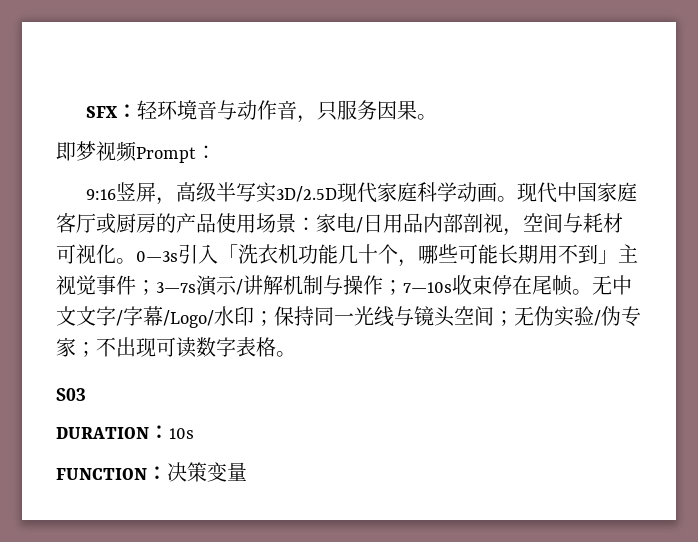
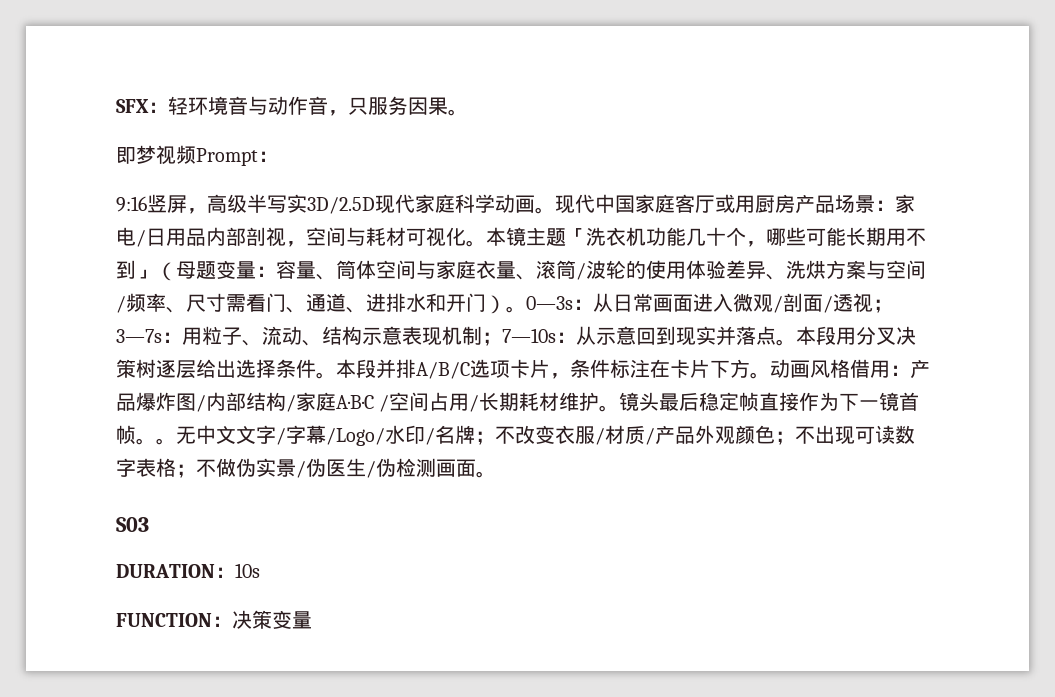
- 现代中国家庭客厅或厨房的产品使用场景：家电/日用品内部剖视，空间与耗材可视化。
+ 现代中国家庭客厅或用厨房产品场景：家电/日用品内部剖视，空间与耗材可视化。
- 0—3s引入「洗衣机功能几十个，哪些可能长期用不到」主视觉事件；3—7s演示/讲解机制与操作；7—10s收束停在尾帧。
+ 本镜主题「洗衣机功能几十个，哪些可能长期用不到」（母题变量：容量、筒体空间与家庭衣量、滚筒/波轮的使用体验差异、洗烘方案与空间/频率、尺寸需看门、通道、进排水和开门）。0—3s：从日常画面进入微观/剖面/透视；3—7s：用粒子、流动、结构示意表现机制；7—10s：从示意回到现实并落点。本段用分叉决策树逐层给出选择条件。本段并排A/B/C选项卡片，条件标注在卡片下方。动画风格借用：产品爆炸图/内部结构/家庭A·B·C /空间占用/长期耗材维护。镜头最后稳定帧直接作为下一镜首帧。。
- 无中文文字/字幕/Logo/水印；保持同一光线与镜头空间；无伪实验/伪专家；不出现可读数字表格。
+ 无中文文字/字幕/Logo/水印/名牌；不改变衣服/材质/产品外观颜色；不出现可读数字表格；不做伪实景/伪医生/伪检测画面。

